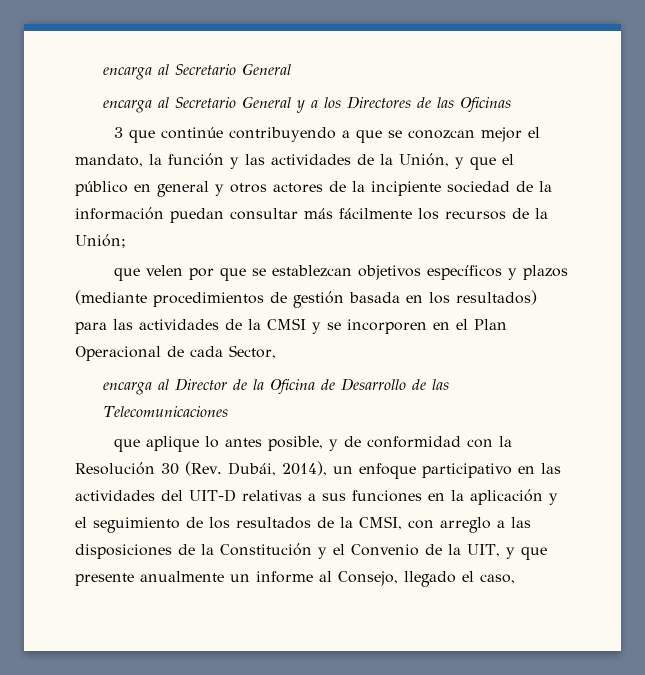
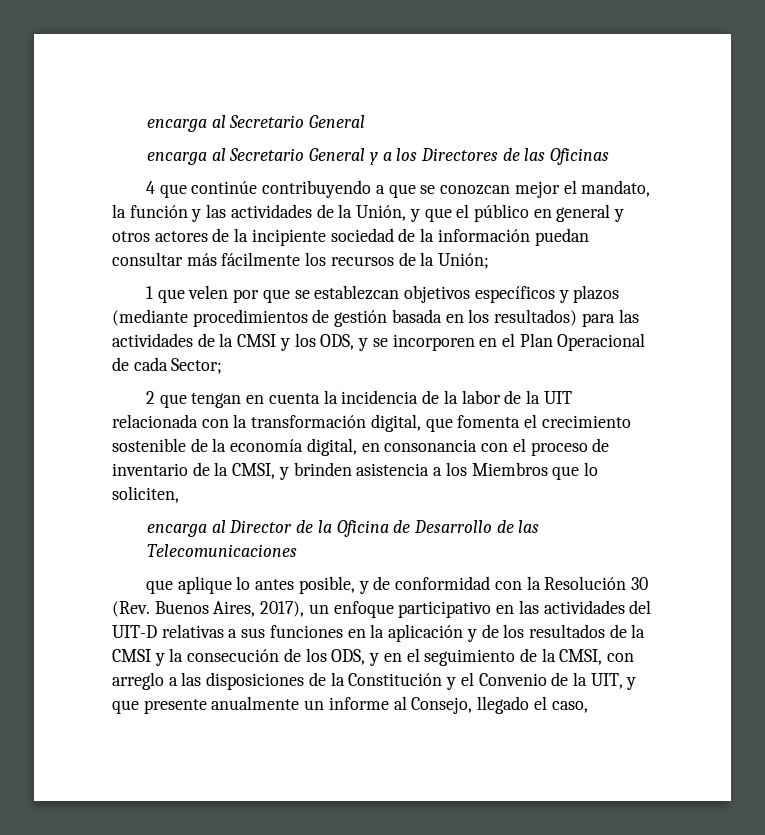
- 3 que continúe contribuyendo a que se conozcan mejor el mandato, la función y las actividades de la Unión, y que el público en general y otros actores de la incipiente sociedad de la información puedan consultar más fácilmente los recursos de la Unión;
+ 4 que continúe contribuyendo a que se conozcan mejor el mandato, la función y las actividades de la Unión, y que el público en general y otros actores de la incipiente sociedad de la información puedan consultar más fácilmente los recursos de la Unión;
- que velen por que se establezcan objetivos específicos y plazos (mediante procedimientos de gestión basada en los resultados) para las actividades de la CMSI y se incorporen en el Plan Operacional de cada Sector,
+ 1 que velen por que se establezcan objetivos específicos y plazos (mediante procedimientos de gestión basada en los resultados) para las actividades de la CMSI y los ODS, y se incorporen en el Plan Operacional de cada Sector;
+ 2 que tengan en cuenta la incidencia de la labor de la UIT relacionada con la transformación digital, que fomenta el crecimiento sostenible de la economía digital, en consonancia con el proceso de inventario de la CMSI, y brinden asistencia a los Miembros que lo soliciten,
- que aplique lo antes posible, y de conformidad con la Resolución 30 (Rev. Dubái, 2014), un enfoque participativo en las actividades del UIT-D relativas a sus funciones en la aplicación y el seguimiento de los resultados de la CMSI, con arreglo a las disposiciones de la Constitución y el Convenio de la UIT, y que presente anualmente un informe al Consejo, llegado el caso,
+ que aplique lo antes posible, y de conformidad con la Resolución 30 (Rev. Buenos Aires, 2017), un enfoque participativo en las actividades del UIT-D relativas a sus funciones en la aplicación y de los resultados de la CMSI y la consecución de los ODS, y en el seguimiento de la CMSI, con arreglo a las disposiciones de la Constitución y el Convenio de la UIT, y que presente anualmente un informe al Consejo, llegado el caso,

